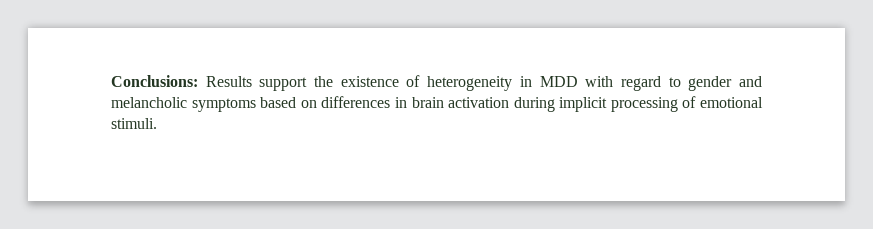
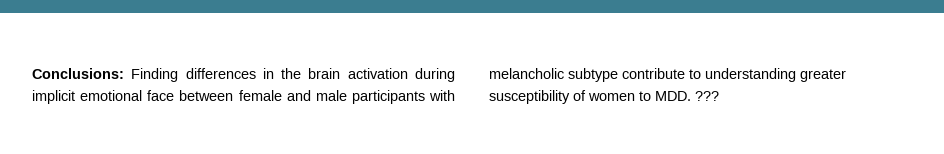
- Conclusions: Results support the existence of heterogeneity in MDD with regard to gender and melancholic symptoms based on differences in brain activation during implicit processing of emotional stimuli.
+ Conclusions: Finding differences in the brain activation during implicit emotional face between female and male participants with melancholic subtype contribute to understanding greater susceptibility of women to MDD. ???

